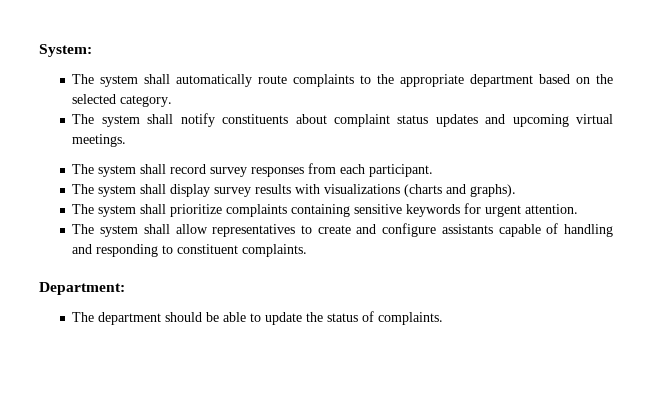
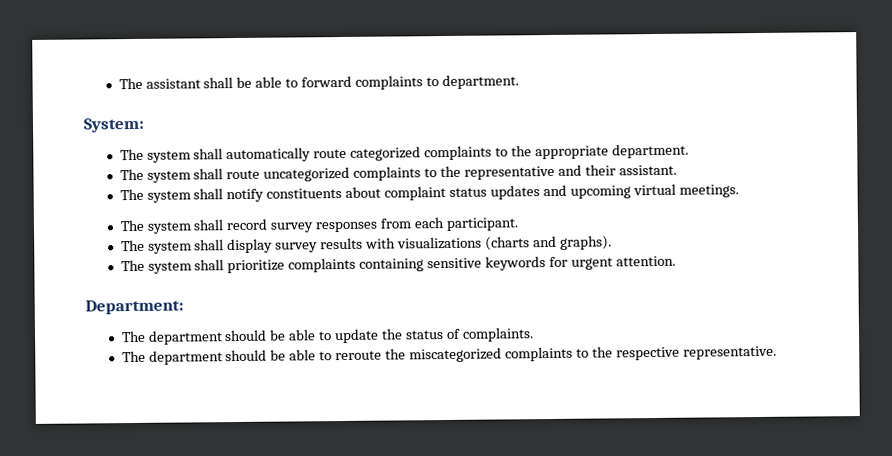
+ The assistant shall be able to forward complaints to department.
- The system shall automatically route complaints to the appropriate department based on the selected category.
+ The system shall automatically route categorized complaints to the appropriate department.
+ The system shall route uncategorized complaints to the representative and their assistant.
- The system shall allow representatives to create and configure assistants capable of handling and responding to constituent complaints.
+ The department should be able to reroute the miscategorized complaints to the respective representative.

